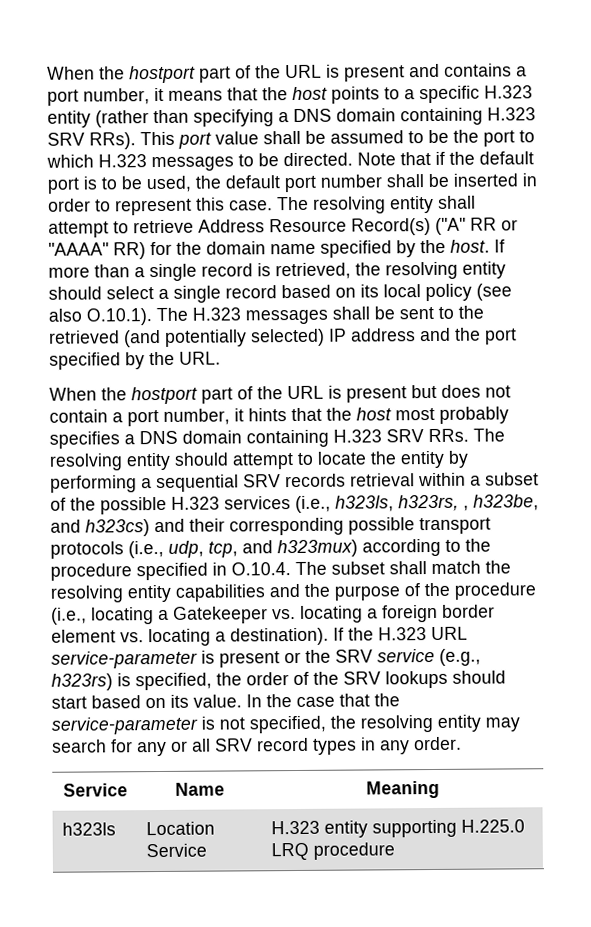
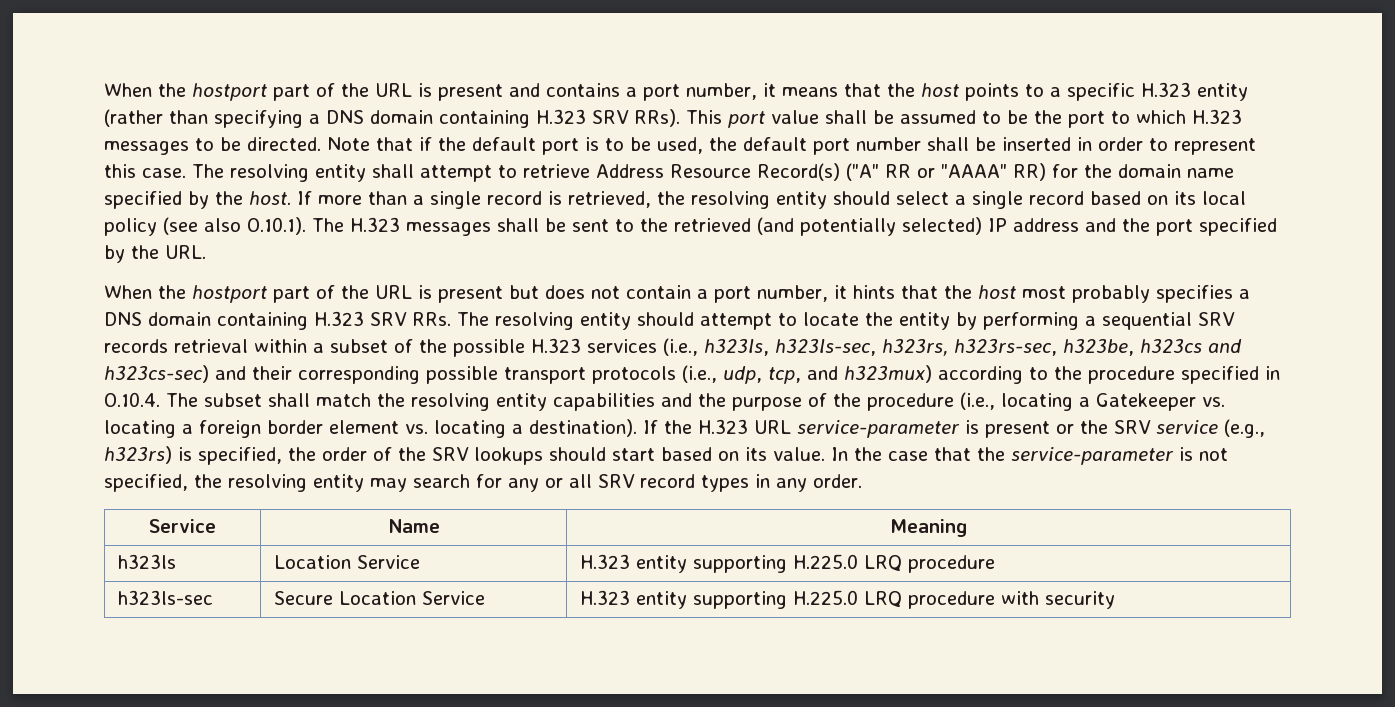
- When the hostport part of the URL is present but does not contain a port number, it hints that the host most probably specifies a DNS domain containing H.323 SRV RRs. The resolving entity should attempt to locate the entity by performing a sequential SRV records retrieval within a subset of the possible H.323 services (i.e., h323ls, h323rs, , h323be, and h323cs) and their corresponding possible transport protocols (i.e., udp, tcp, and h323mux) according to the procedure specified in O.10.4. The subset shall match the resolving entity capabilities and the purpose of the procedure (i.e., locating a Gatekeeper vs. locating a foreign border element vs. locating a destination).
+ When the hostport part of the URL is present but does not contain a port number, it hints that the host most probably specifies a DNS domain containing H.323 SRV RRs. The resolving entity should attempt to locate the entity by performing a sequential SRV records retrieval within a subset of the possible H.323 services (i.e., h323ls, h323ls-sec, h323rs, h323rs-sec, h323be, h323cs and h323cs-sec) and their corresponding possible transport protocols (i.e., udp, tcp, and h323mux) according to the procedure specified in O.10.4. The subset shall match the resolving entity capabilities and the purpose of the procedure (i.e., locating a Gatekeeper vs. locating a foreign border element vs. locating a destination).
+ h323ls-sec | Secure Location Service | H.323 entity supporting H.225.0 LRQ procedure with security

